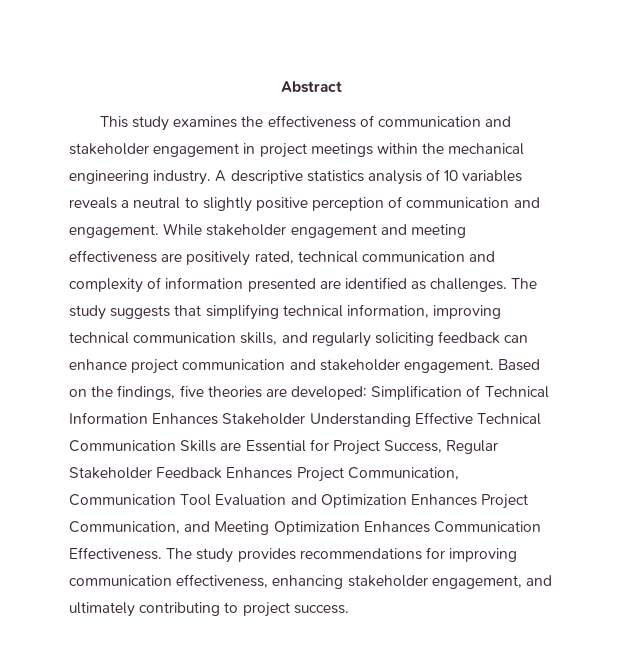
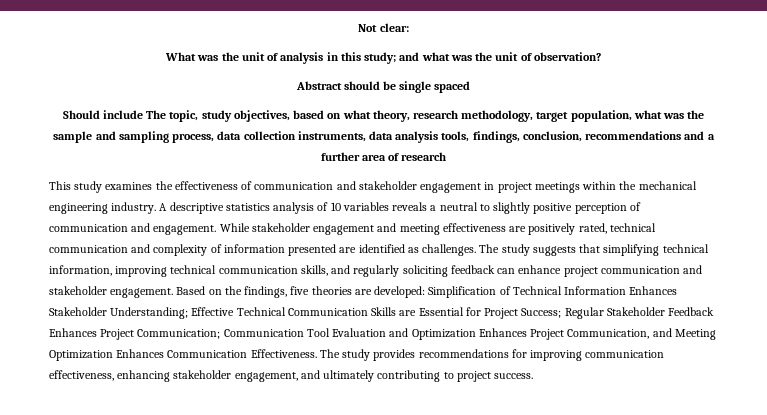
- Abstract
+ Not clear:
+ What was the unit of analysis in this study; and what was the unit of observation?
+ Abstract should be single spaced
+ Should include The topic, study objectives, based on what theory, research methodology, target population, what was the sample and sampling process, data collection instruments, data analysis tools, findings, conclusion, recommendations and a further area of research
- Based on the findings, five theories are developed: Simplification of Technical Information Enhances Stakeholder Understanding Effective Technical Communication Skills are Essential for Project Success, Regular Stakeholder Feedback Enhances Project Communication, Communication Tool Evaluation and Optimization Enhances Project Communication, and Meeting Optimization Enhances Communication Effectiveness.
+ Based on the findings, five theories are developed: Simplification of Technical Information Enhances Stakeholder Understanding; Effective Technical Communication Skills are Essential for Project Success; Regular Stakeholder Feedback Enhances Project Communication; Communication Tool Evaluation and Optimization Enhances Project Communication, and Meeting Optimization Enhances Communication Effectiveness.

